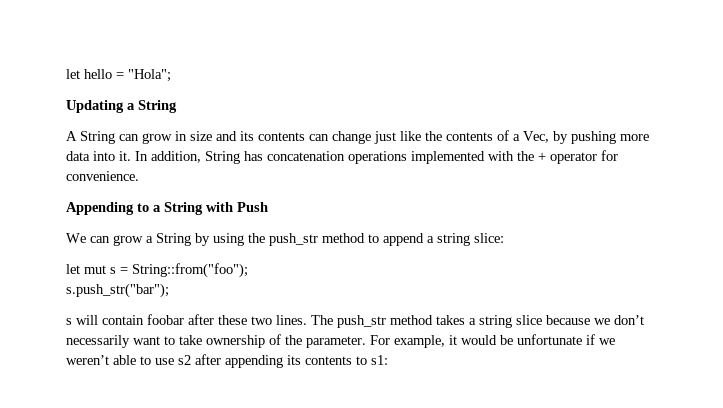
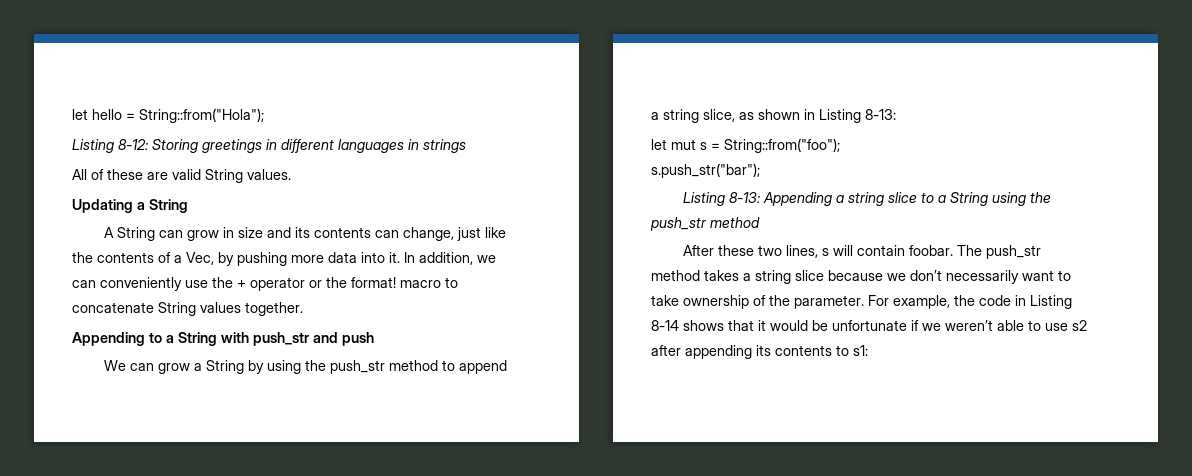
- let hello = "Hola";
+ let hello = String::from("Hola");
+ Listing 8-12: Storing greetings in different languages in strings
+ All of these are valid String values.
- A String can grow in size and its contents can change just like the contents of a Vec, by pushing more data into it.
+ A String can grow in size and its contents can change, just like the contents of a Vec, by pushing more data into it.
- In addition, String has concatenation operations implemented with the + operator for convenience.
+ In addition, we can conveniently use the + operator or the format! macro to concatenate String values together.
- Appending to a String with Push
+ Appending to a String with push_str and push
- We can grow a String by using the push_str method to append a string slice:
+ We can grow a String by using the push_str method to append a string slice, as shown in Listing 8-13:
- s will contain foobar after these two lines.
+ Listing 8-13: Appending a string slice to a String using the push_str method
+ After these two lines, s will contain foobar.
- For example, it would be unfortunate if we weren’t able to use s2 after appending its contents to s1:
+ For example, the code in Listing 8-14 shows that it would be unfortunate if we weren’t able to use s2 after appending its contents to s1:

